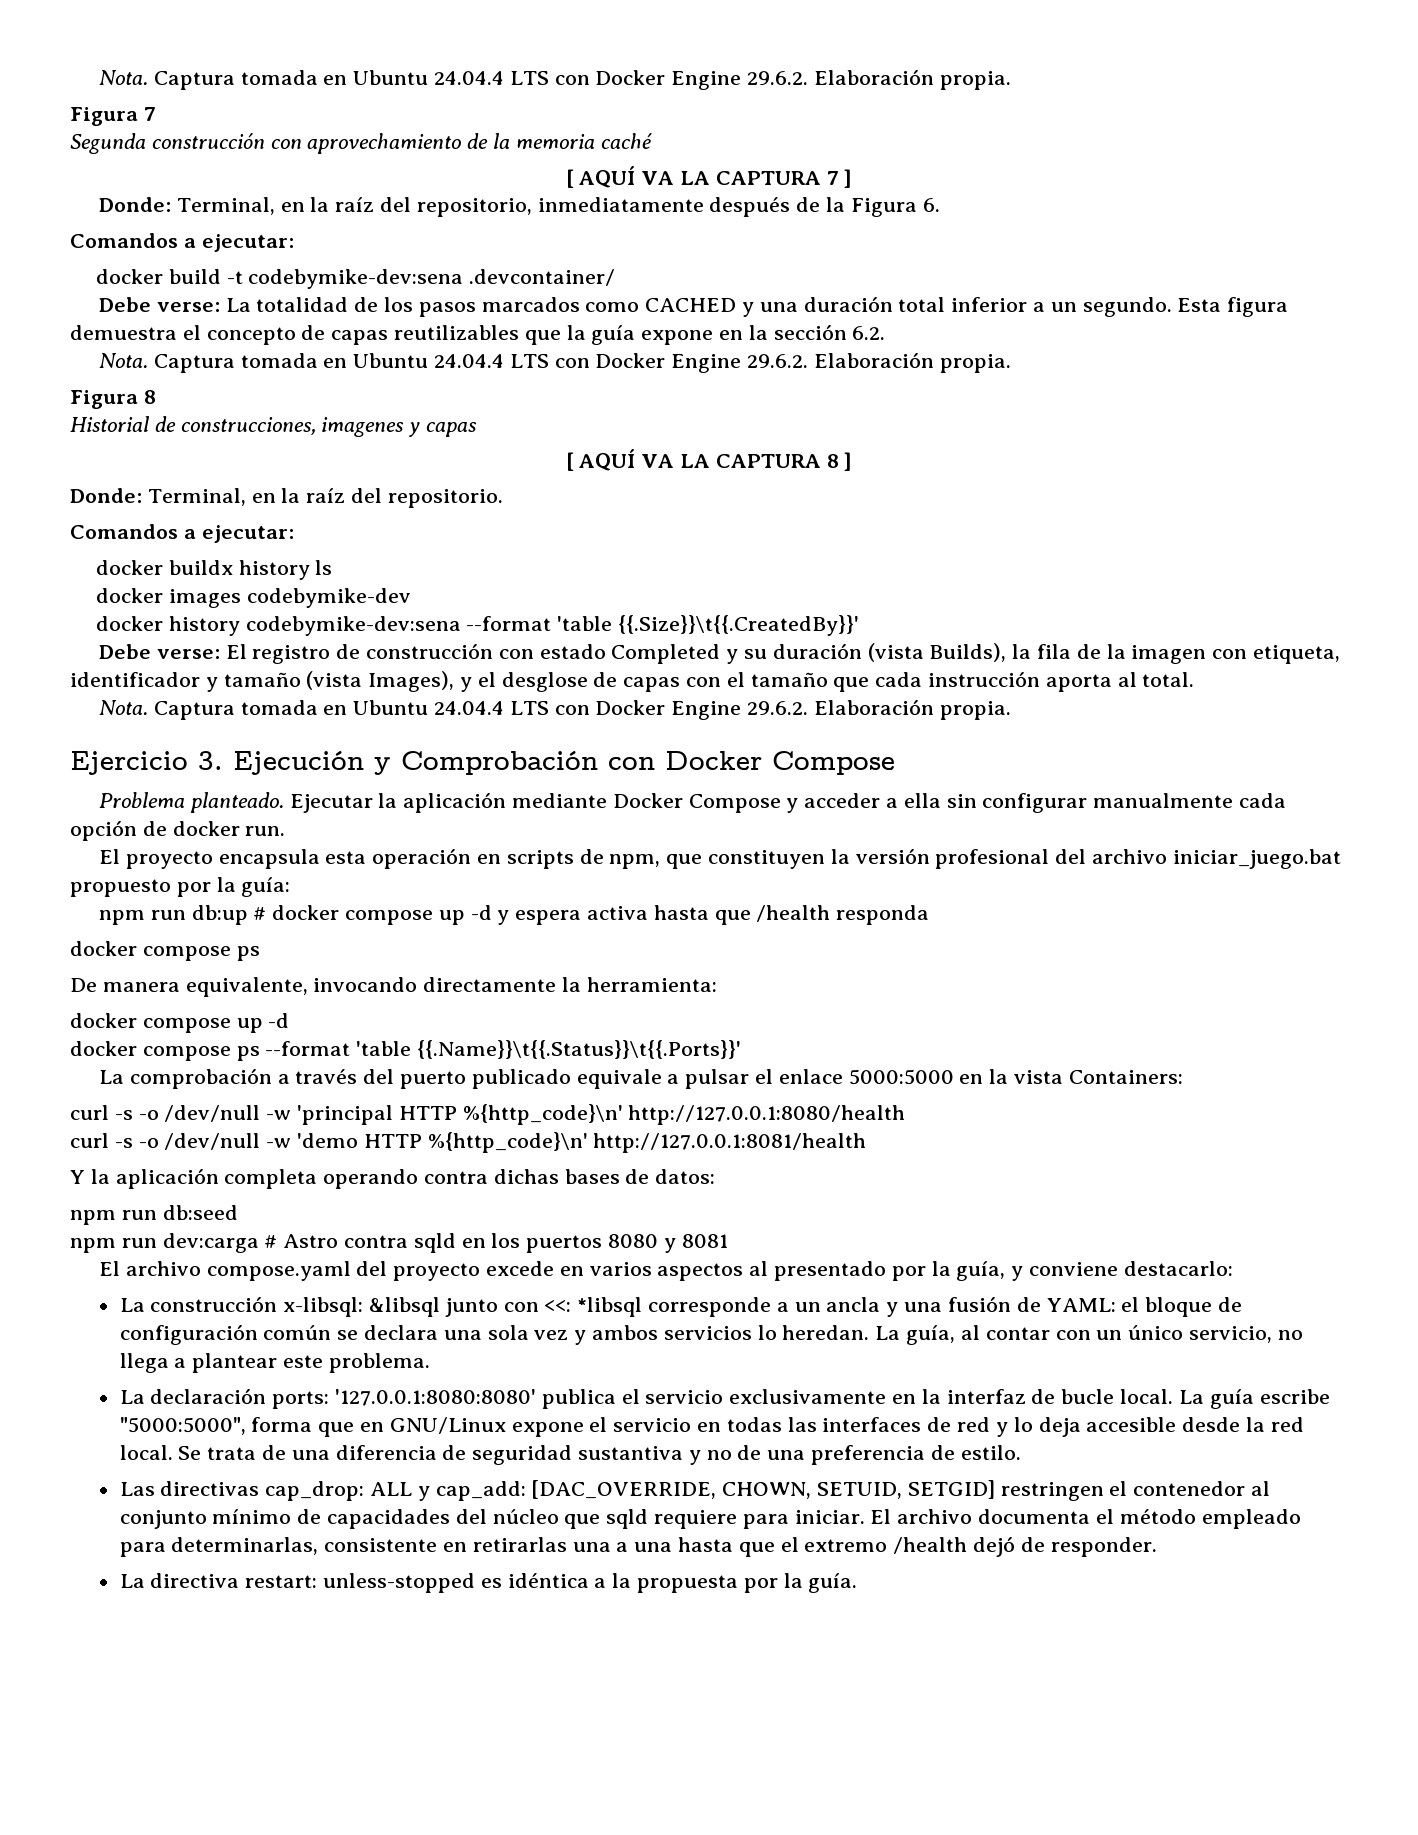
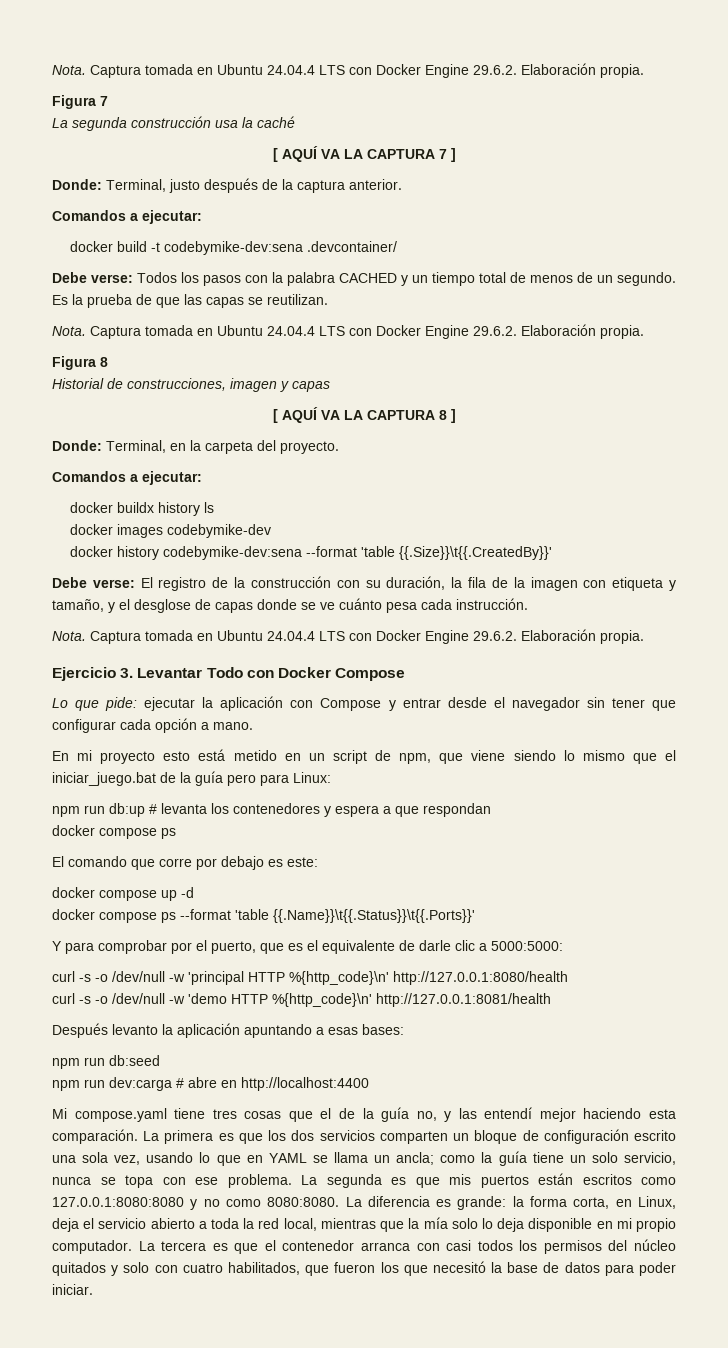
- Segunda construcción con aprovechamiento de la memoria caché
+ La segunda construcción usa la caché
- Donde: Terminal, en la raíz del repositorio, inmediatamente después de la Figura 6.
+ Donde: Terminal, justo después de la captura anterior.
- Debe verse: La totalidad de los pasos marcados como CACHED y una duración total inferior a un segundo. Esta figura demuestra el concepto de capas reutilizables que la guía expone en la sección 6.2.
+ Debe verse: Todos los pasos con la palabra CACHED y un tiempo total de menos de un segundo. Es la prueba de que las capas se reutilizan.
- Historial de construcciones, imagenes y capas
+ Historial de construcciones, imagen y capas
- Donde: Terminal, en la raíz del repositorio.
+ Donde: Terminal, en la carpeta del proyecto.
- Debe verse: El registro de construcción con estado Completed y su duración (vista Builds), la fila de la imagen con etiqueta, identificador y tamaño (vista Images), y el desglose de capas con el tamaño que cada instrucción aporta al total.
+ Debe verse: El registro de la construcción con su duración, la fila de la imagen con etiqueta y tamaño, y el desglose de capas donde se ve cuánto pesa cada instrucción.
- Ejercicio 3. Ejecución y Comprobación con Docker Compose
+ Ejercicio 3. Levantar Todo con Docker Compose
- Problema planteado. Ejecutar la aplicación mediante Docker Compose y acceder a ella sin configurar manualmente cada opción de docker run.
- El proyecto encapsula esta operación en scripts de npm, que constituyen la versión profesional del archivo iniciar_juego.bat propuesto por la guía:
- npm run db:up # docker compose up -d y espera activa hasta que /health responda
+ Lo que pide: ejecutar la aplicación con Compose y entrar desde el navegador sin tener que configurar cada opción a mano.
+ En mi proyecto esto está metido en un script de npm, que viene siendo lo mismo que el iniciar_juego.bat de la guía pero para Linux:
+ npm run db:up # levanta los contenedores y espera a que respondan
  docker compose ps
- De manera equivalente, invocando directamente la herramienta:
+ El comando que corre por debajo es este:
- La comprobación a través del puerto publicado equivale a pulsar el enlace 5000:5000 en la vista Containers:
+ Y para comprobar por el puerto, que es el equivalente de darle clic a 5000:5000:
- Y la aplicación completa operando contra dichas bases de datos:
+ Después levanto la aplicación apuntando a esas bases:
- npm run dev:carga # Astro contra sqld en los puertos 8080 y 8081
- El archivo compose.yaml del proyecto excede en varios aspectos al presentado por la guía, y conviene destacarlo:
- La construcción x-libsql: &libsql junto con <<: *libsql corresponde a un ancla y una fusión de YAML: el bloque de configuración común se declara una sola vez y ambos servicios lo heredan. La guía, al contar con un único servicio, no llega a plantear este problema.
- La declaración ports: '127.0.0.1:8080:8080' publica el servicio exclusivamente en la interfaz de bucle local. La guía escribe "5000:5000", forma que en GNU/Linux expone el servicio en todas las interfaces de red y lo deja accesible desde la red local. Se trata de una diferencia de seguridad sustantiva y no de una preferencia de estilo.
- Las directivas cap_drop: ALL y cap_add: [DAC_OVERRIDE, CHOWN, SETUID, SETGID] restringen el contenedor al conjunto mínimo de capacidades del núcleo que sqld requiere para iniciar. El archivo documenta el método empleado para determinarlas, consistente en retirarlas una a una hasta que el extremo /health dejó de responder.
- La directiva restart: unless-stopped es idéntica a la propuesta por la guía.
+ npm run dev:carga # abre en http://localhost:4400
+ Mi compose.yaml tiene tres cosas que el de la guía no, y las entendí mejor haciendo esta comparación. La primera es que los dos servicios comparten un bloque de configuración escrito una sola vez, usando lo que en YAML se llama un ancla; como la guía tiene un solo servicio, nunca se topa con ese problema. La segunda es que mis puertos están escritos como 127.0.0.1:8080:8080 y no como 8080:8080. La diferencia es grande: la forma corta, en Linux, deja el servicio abierto a toda la red local, mientras que la mía solo lo deja disponible en mi propio computador. La tercera es que el contenedor arranca con casi todos los permisos del núcleo quitados y solo con cuatro habilitados, que fueron los que necesitó la base de datos para poder iniciar.

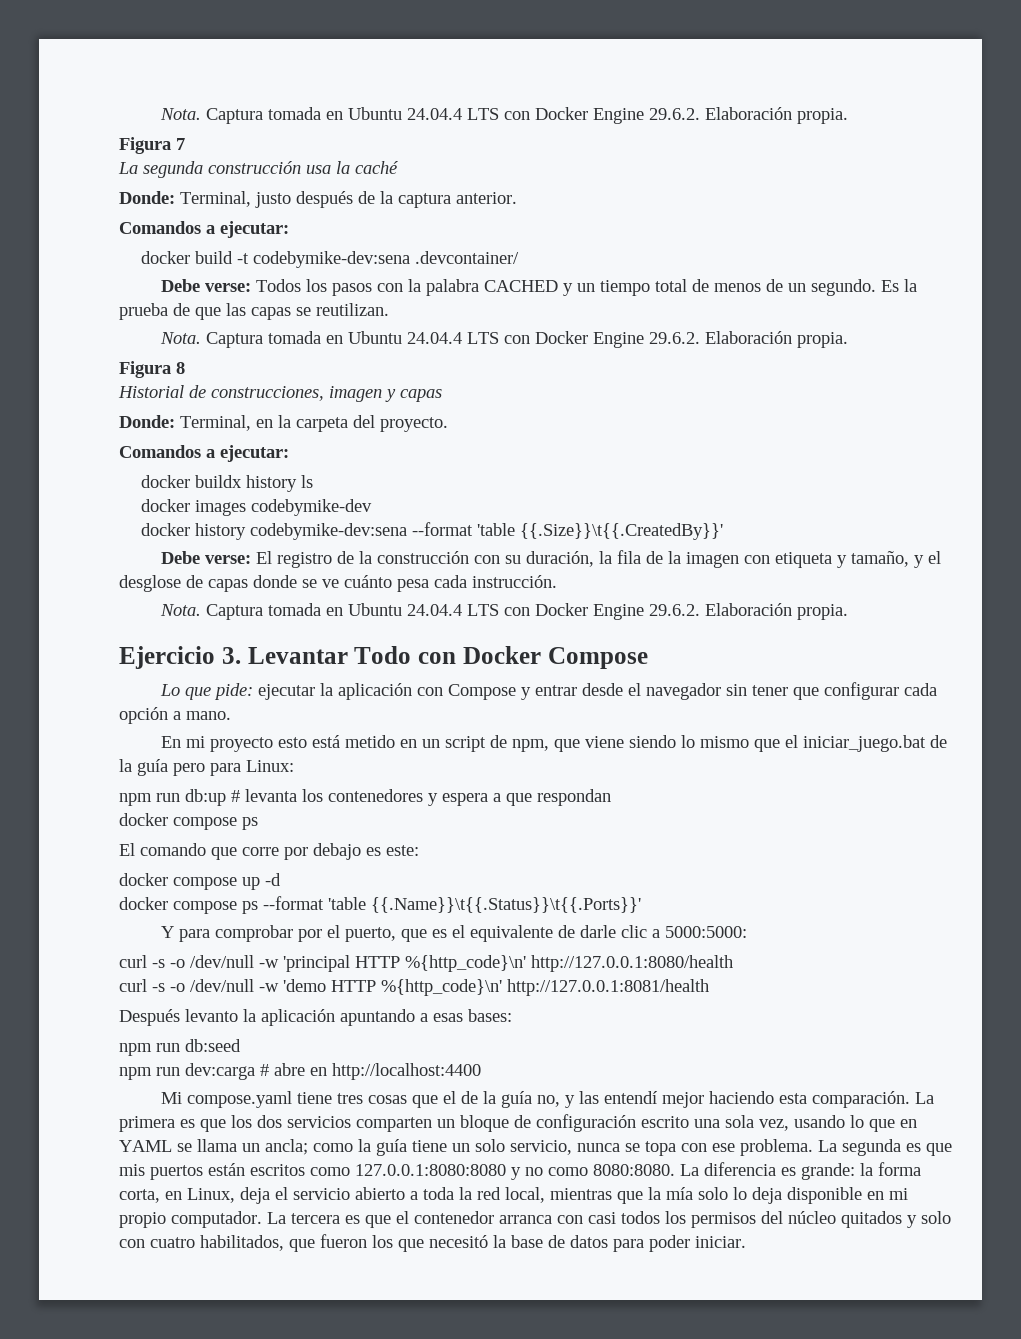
- [ AQUÍ VA LA CAPTURA 7 ]
- [ AQUÍ VA LA CAPTURA 8 ]

